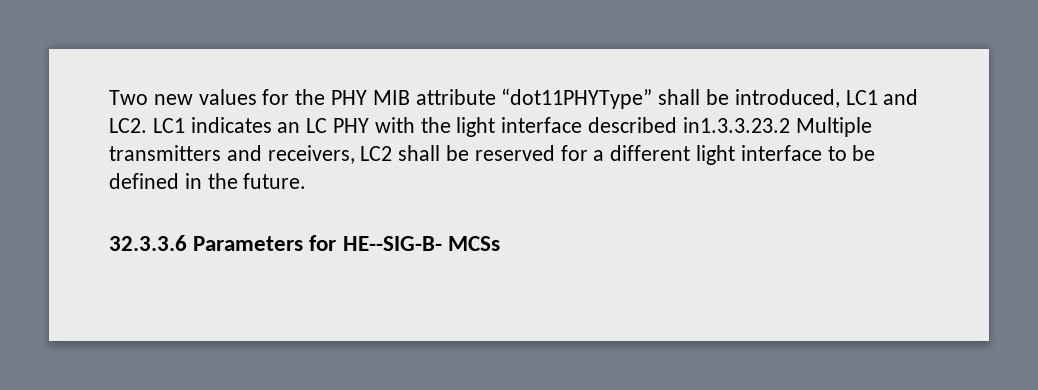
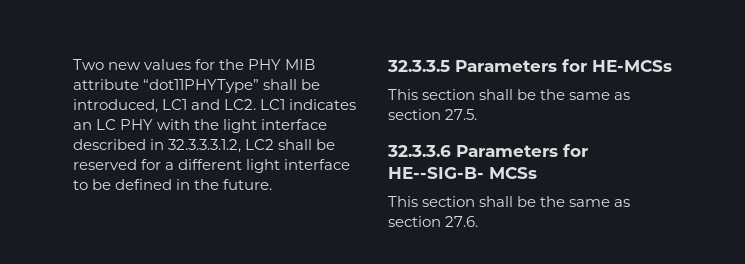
- Two new values for the PHY MIB attribute “dot11PHYType” shall be introduced, LC1 and LC2. LC1 indicates an LC PHY with the light interface described in1.3.3.23.2 Multiple transmitters and receivers, LC2 shall be reserved for a different light interface to be defined in the future.
+ Two new values for the PHY MIB attribute “dot11PHYType” shall be introduced, LC1 and LC2. LC1 indicates an LC PHY with the light interface described in 32.3.3.3.1.2, LC2 shall be reserved for a different light interface to be defined in the future.
+ 32.3.3.5 Parameters for HE-MCSs
+ This section shall be the same as section 27.5.
+ This section shall be the same as section 27.6.

